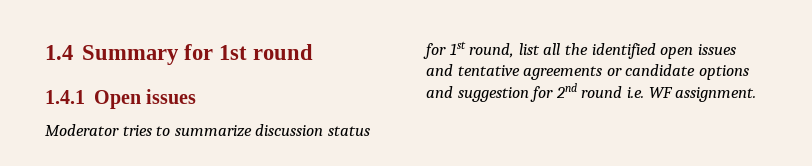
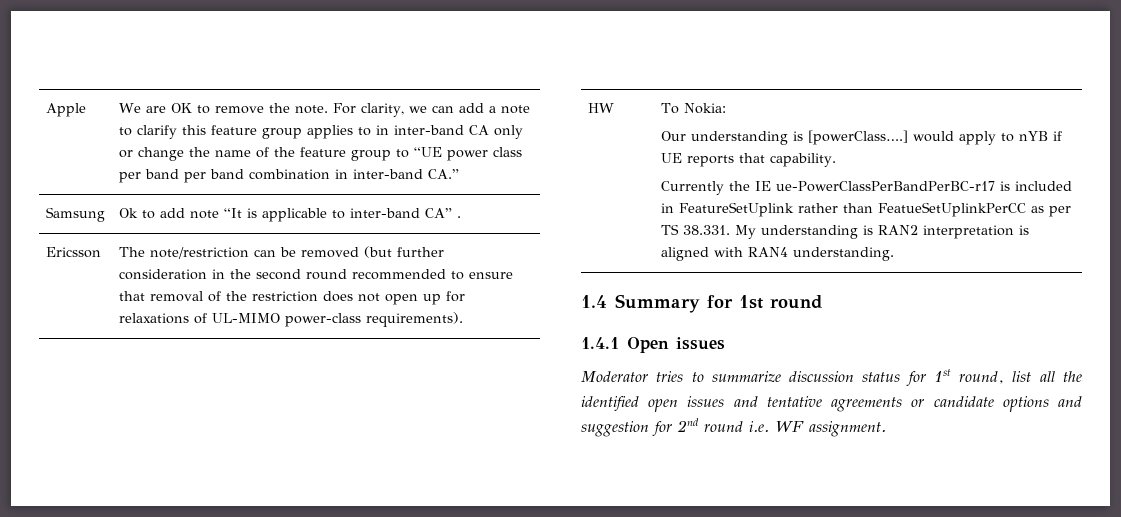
+ Apple | We are OK to remove the note. For clarity, we can add a note to clarify this feature group applies to in inter-band CA only or change the name of the feature group to “UE power class per band per band combination in inter-band CA.”
+ Samsung | Ok to add note “It is applicable to inter-band CA” .
+ Ericsson | The note/restriction can be removed (but further consideration in the second round recommended to ensure that removal of the restriction does not open up for relaxations of UL-MIMO power-class requirements).
+ HW | To Nokia:
+ Our understanding is [powerClass….] would apply to nYB if UE reports that capability.
+ Currently the IE ue-PowerClassPerBandPerBC-r17 is included in FeatureSetUplink rather than FeatueSetUplinkPerCC as per TS 38.331. My understanding is RAN2 interpretation is aligned with RAN4 understanding.

